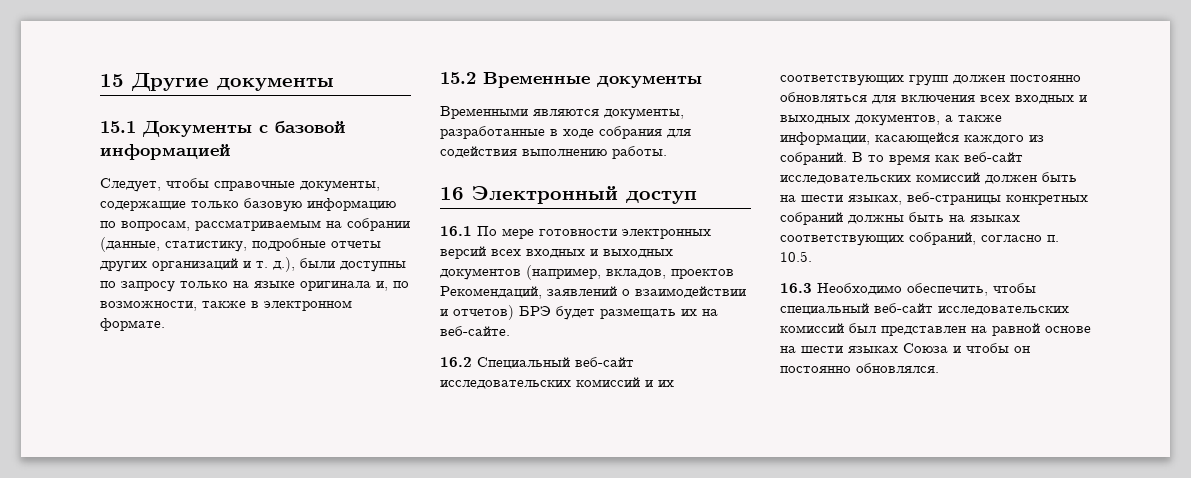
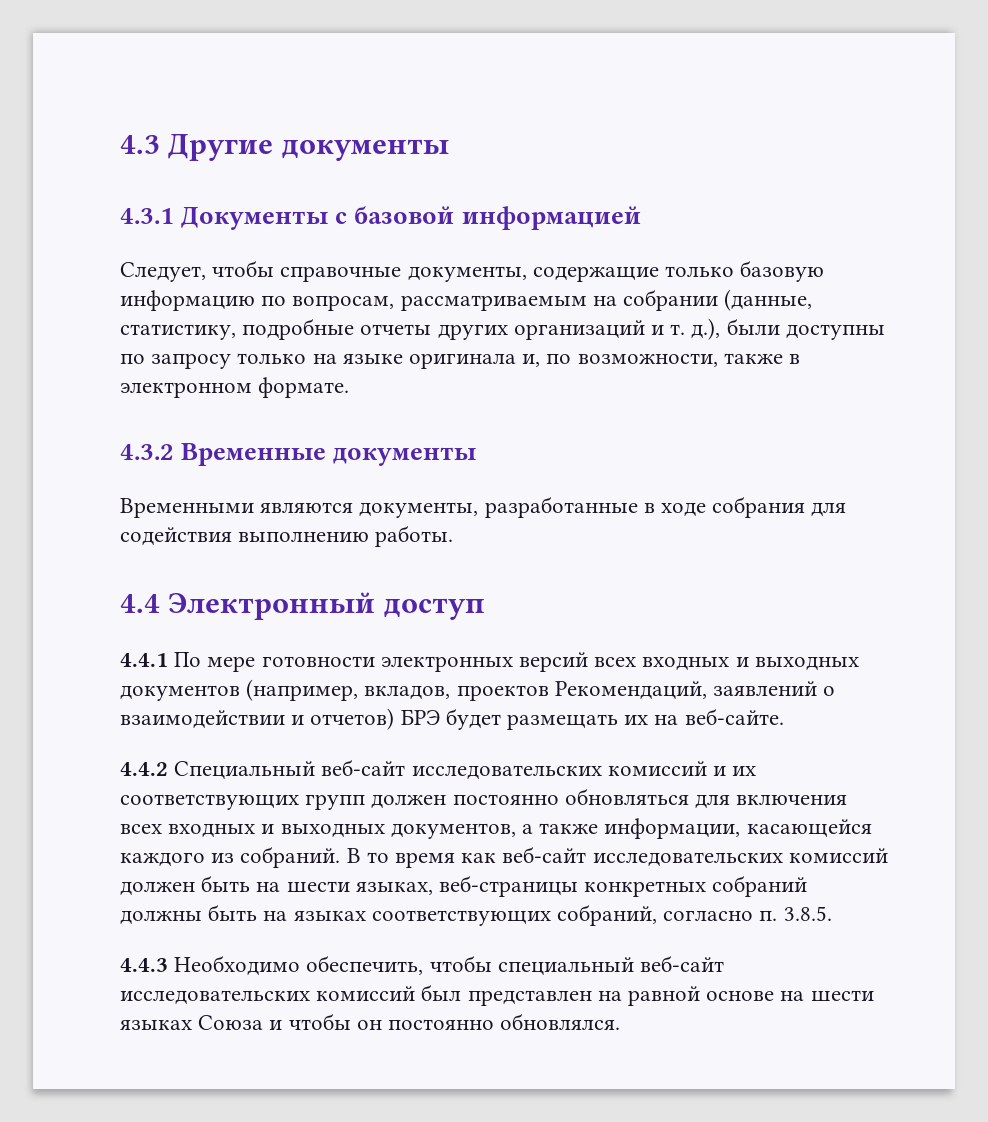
- 15 Другие документы
+ 4.3 Другие документы
- 15.1 Документы с базовой информацией
+ 4.3.1 Документы с базовой информацией
- 15.2 Временные документы
+ 4.3.2 Временные документы
- 16 Электронный доступ
+ 4.4 Электронный доступ
- 16.1 По мере готовности электронных версий всех входных и выходных документов (например, вкладов, проектов Рекомендаций, заявлений о взаимодействии и отчетов) БРЭ будет размещать их на веб-сайте.
+ 4.4.1 По мере готовности электронных версий всех входных и выходных документов (например, вкладов, проектов Рекомендаций, заявлений о взаимодействии и отчетов) БРЭ будет размещать их на веб-сайте.
- 16.2 Специальный веб-сайт исследовательских комиссий и их соответствующих групп должен постоянно обновляться для включения всех входных и выходных документов, а также информации, касающейся каждого из собраний.
+ 4.4.2 Специальный веб-сайт исследовательских комиссий и их соответствующих групп должен постоянно обновляться для включения всех входных и выходных документов, а также информации, касающейся каждого из собраний.
- В то время как веб-сайт исследовательских комиссий должен быть на шести языках, веб-страницы конкретных собраний должны быть на языках соответствующих собраний, согласно п. 10.5.
- 16.3 Необходимо обеспечить, чтобы специальный веб-сайт исследовательских комиссий был представлен на равной основе на шести языках Союза и чтобы он постоянно обновлялся.
+ В то время как веб-сайт исследовательских комиссий должен быть на шести языках, веб-страницы конкретных собраний должны быть на языках соответствующих собраний, согласно п. 3.8.5.
+ 4.4.3 Необходимо обеспечить, чтобы специальный веб-сайт исследовательских комиссий был представлен на равной основе на шести языках Союза и чтобы он постоянно обновлялся.

